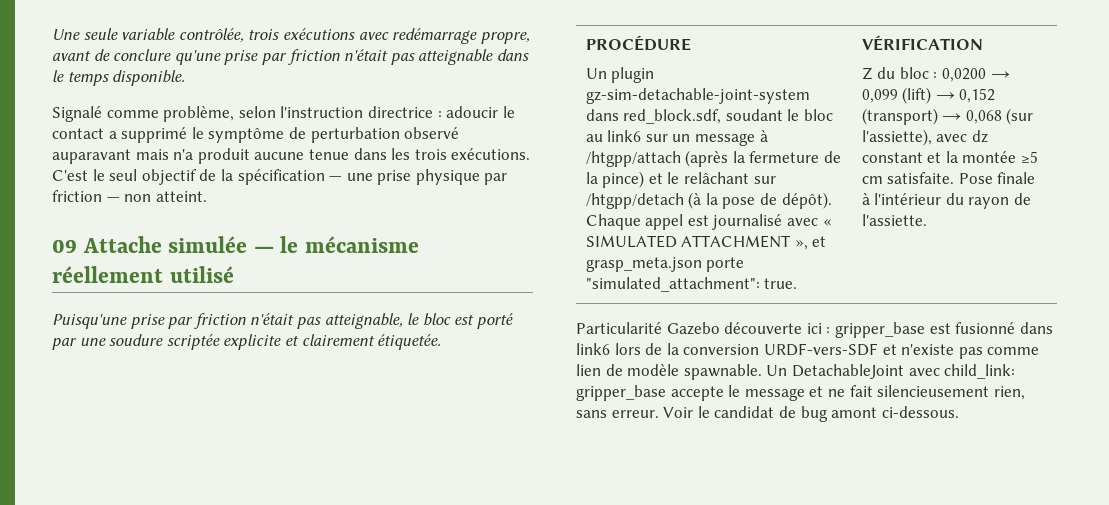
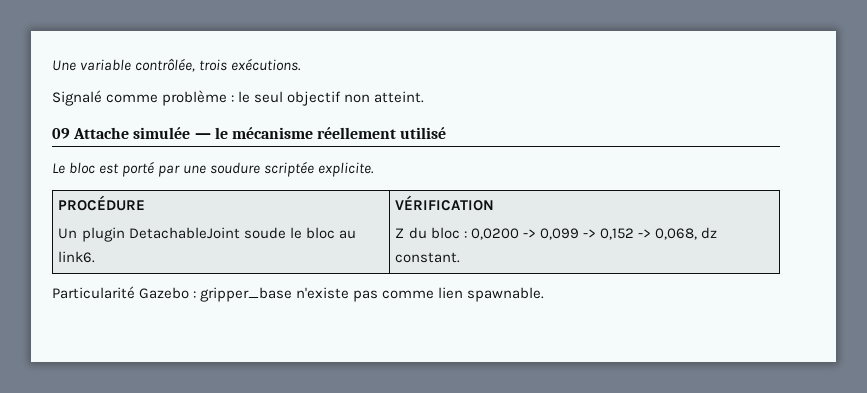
- Une seule variable contrôlée, trois exécutions avec redémarrage propre, avant de conclure qu'une prise par friction n'était pas atteignable dans le temps disponible.
- Signalé comme problème, selon l'instruction directrice : adoucir le contact a supprimé le symptôme de perturbation observé auparavant mais n'a produit aucune tenue dans les trois exécutions. C'est le seul objectif de la spécification — une prise physique par friction — non atteint.
+ Une variable contrôlée, trois exécutions.
+ Signalé comme problème : le seul objectif non atteint.
- Puisqu'une prise par friction n'était pas atteignable, le bloc est porté par une soudure scriptée explicite et clairement étiquetée.
+ Le bloc est porté par une soudure scriptée explicite.
- Un plugin gz-sim-detachable-joint-system dans red_block.sdf, soudant le bloc au link6 sur un message à /htgpp/attach (après la fermeture de la pince) et le relâchant sur /htgpp/detach (à la pose de dépôt). Chaque appel est journalisé avec « SIMULATED ATTACHMENT », et grasp_meta.json porte "simulated_attachment": true.
+ Un plugin DetachableJoint soude le bloc au link6.
- Z du bloc : 0,0200 → 0,099 (lift) → 0,152 (transport) → 0,068 (sur l'assiette), avec dz constant et la montée ≥5 cm satisfaite. Pose finale à l'intérieur du rayon de l'assiette.
- Particularité Gazebo découverte ici : gripper_base est fusionné dans link6 lors de la conversion URDF-vers-SDF et n'existe pas comme lien de modèle spawnable. Un DetachableJoint avec child_link: gripper_base accepte le message et ne fait silencieusement rien, sans erreur. Voir le candidat de bug amont ci-dessous.
+ Z du bloc : 0,0200 -> 0,099 -> 0,152 -> 0,068, dz constant.
+ Particularité Gazebo : gripper_base n'existe pas comme lien spawnable.

